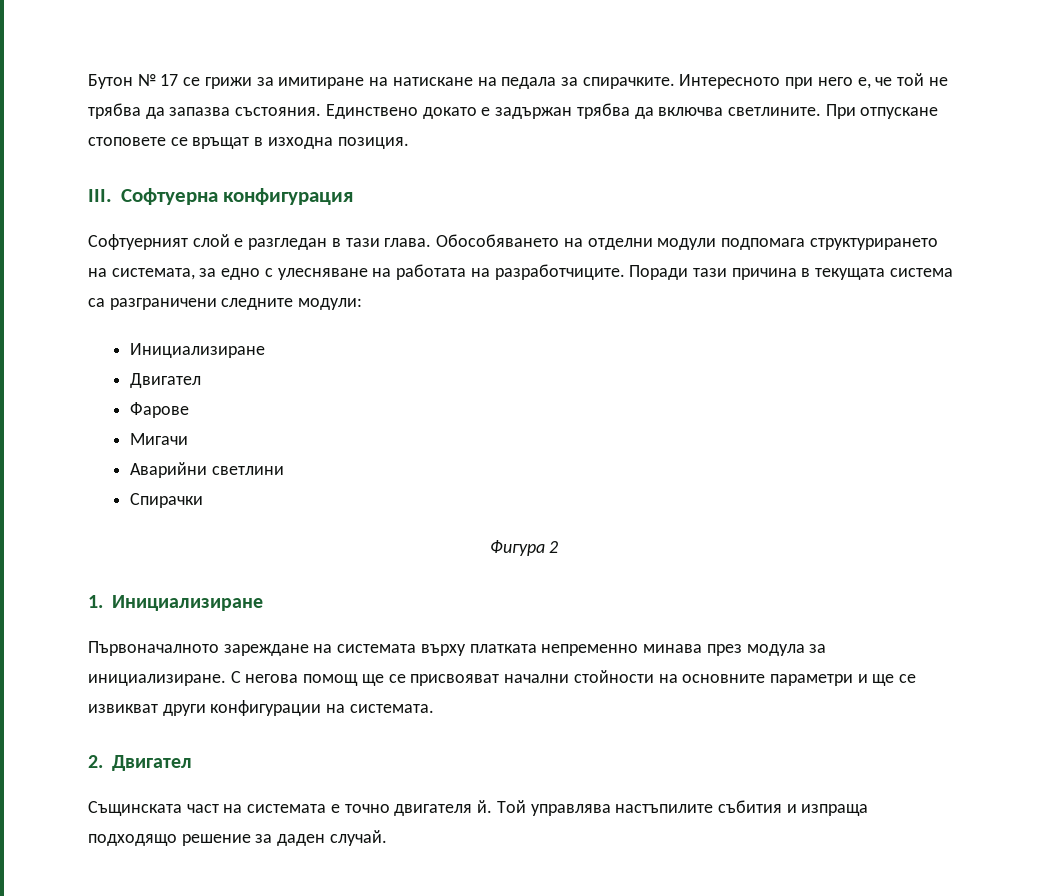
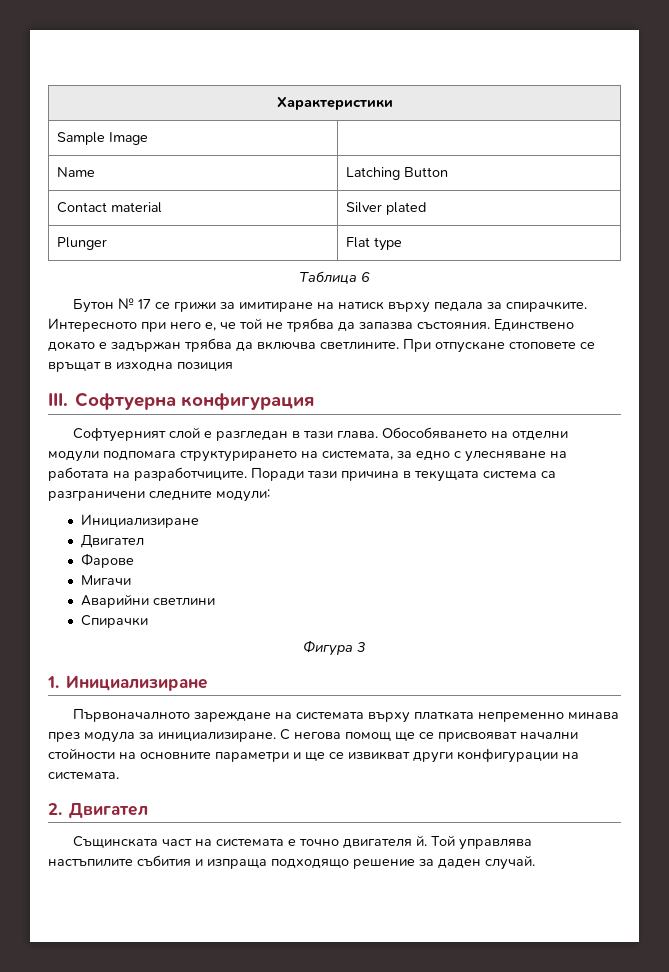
+ Характеристики
+ Sample Image |
+ Name | Latching Button
+ Contact material | Silver plated
+ Plunger | Flat type
+ Таблица 6
- Бутон № 17 се грижи за имитиране на натискане на педала за спирачките.
+ Бутон № 17 се грижи за имитиране на натиск върху педала за спирачките.
- При отпускане стоповете се връщат в изходна позиция.
+ При отпускане стоповете се връщат в изходна позиция
- Фигура 2
+ Фигура 3

